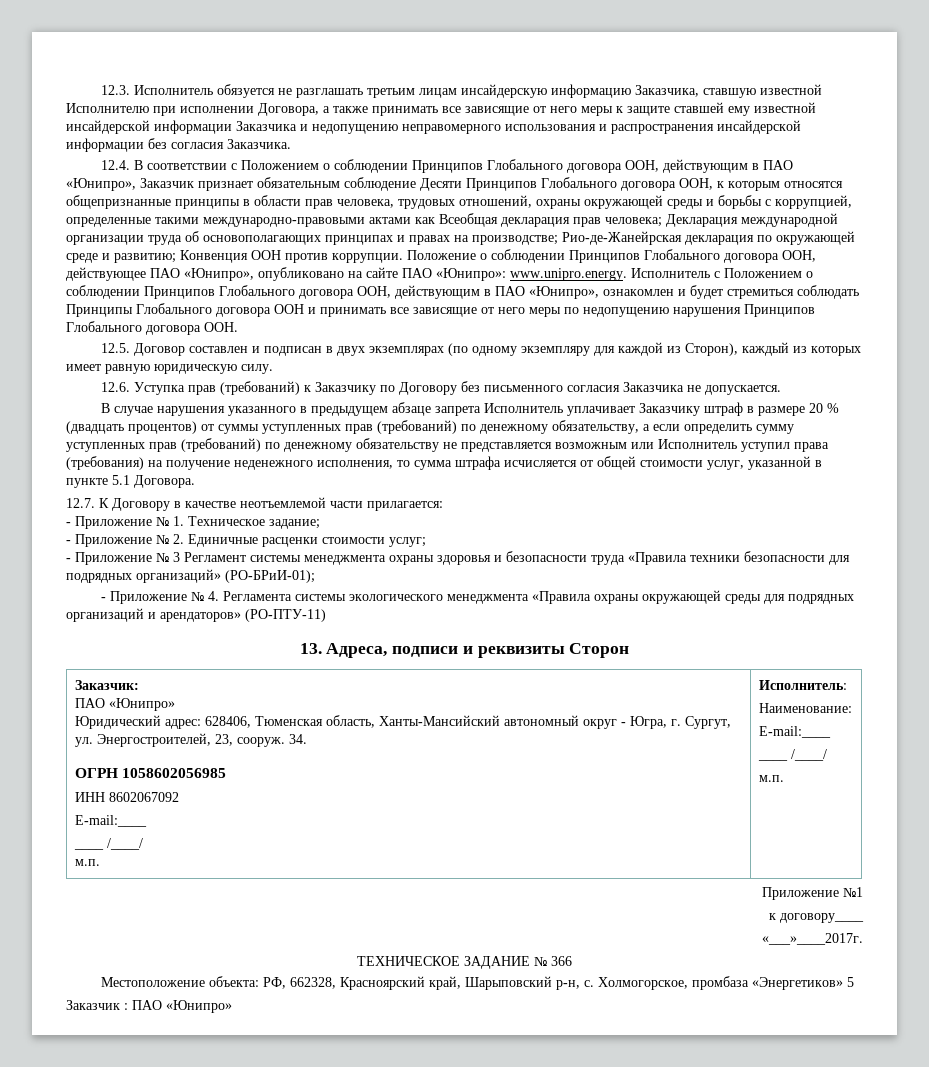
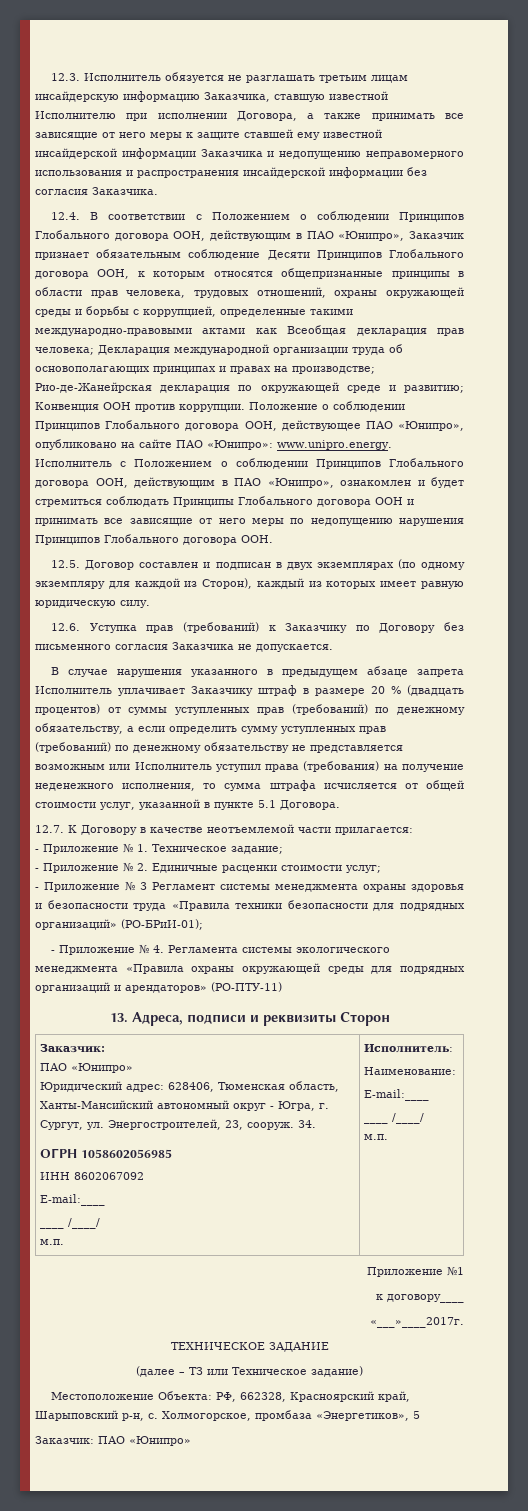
- ТЕХНИЧЕСКОЕ ЗАДАНИЕ № 366
+ ТЕХНИЧЕСКОЕ ЗАДАНИЕ
+ (далее – ТЗ или Техническое задание)
- Местоположение объекта: РФ, 662328, Красноярский край, Шарыповский р-н, с.
+ Местоположение Объекта: РФ, 662328, Красноярский край, Шарыповский р-н, с.
- Холмогорское, промбаза «Энергетиков» 5
+ Холмогорское, промбаза «Энергетиков», 5
- Заказчик : ПАО «Юнипро»
+ Заказчик: ПАО «Юнипро»

